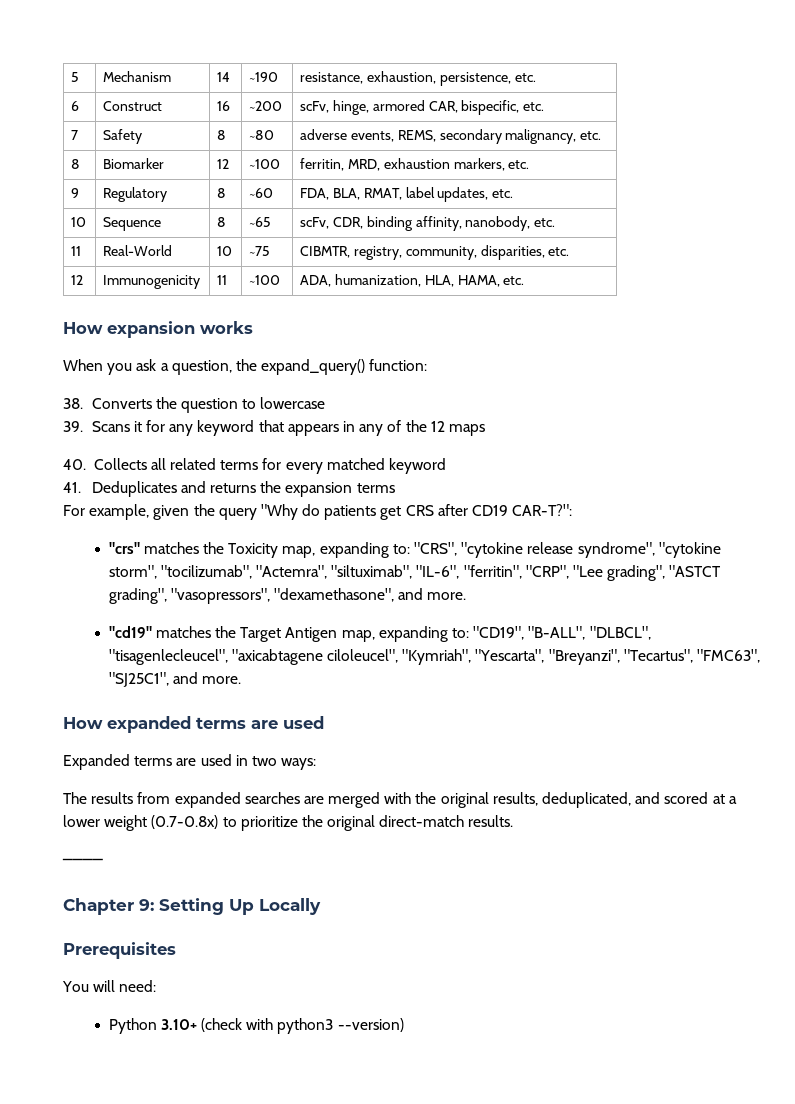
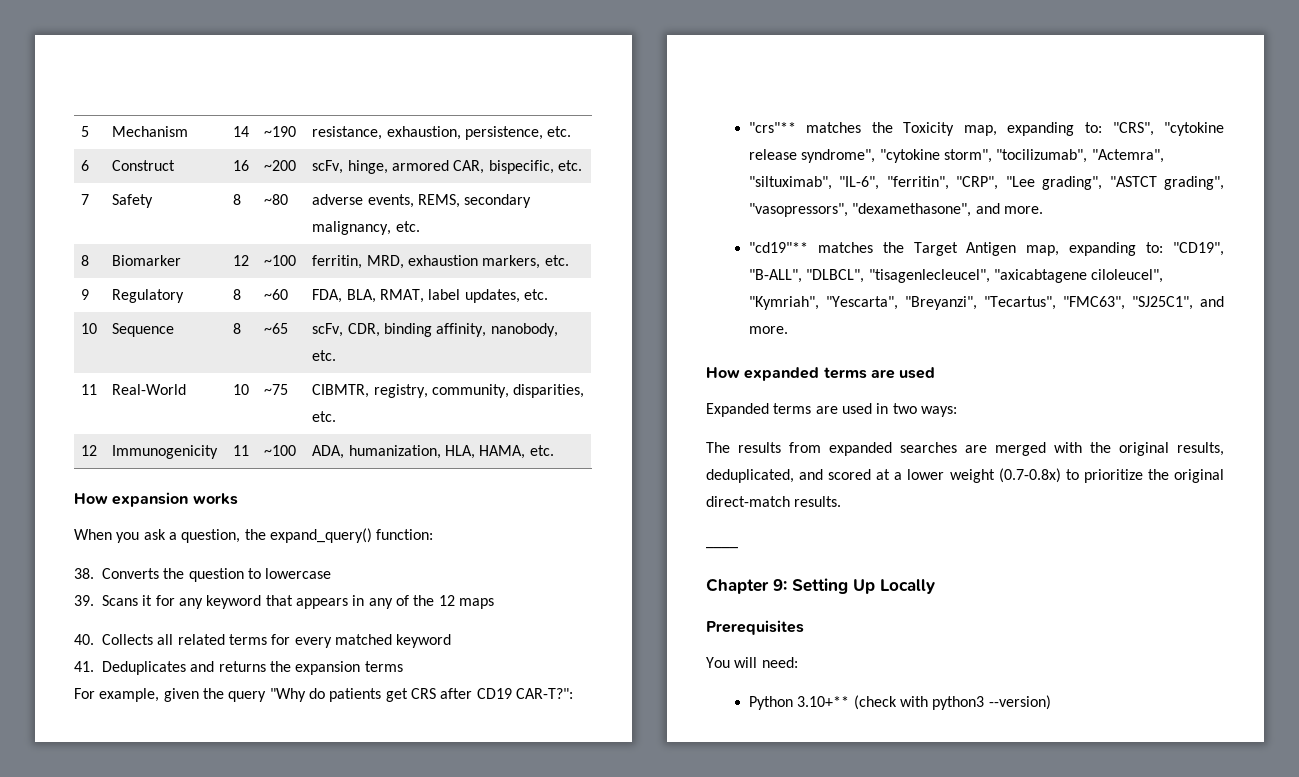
- "crs" matches the Toxicity map, expanding to: "CRS", "cytokine release syndrome", "cytokine storm", "tocilizumab", "Actemra", "siltuximab", "IL-6", "ferritin", "CRP", "Lee grading", "ASTCT grading", "vasopressors", "dexamethasone", and more.
+ "crs"** matches the Toxicity map, expanding to: "CRS", "cytokine release syndrome", "cytokine storm", "tocilizumab", "Actemra", "siltuximab", "IL-6", "ferritin", "CRP", "Lee grading", "ASTCT grading", "vasopressors", "dexamethasone", and more.
- "cd19" matches the Target Antigen map, expanding to: "CD19", "B-ALL", "DLBCL", "tisagenlecleucel", "axicabtagene ciloleucel", "Kymriah", "Yescarta", "Breyanzi", "Tecartus", "FMC63", "SJ25C1", and more.
+ "cd19"** matches the Target Antigen map, expanding to: "CD19", "B-ALL", "DLBCL", "tisagenlecleucel", "axicabtagene ciloleucel", "Kymriah", "Yescarta", "Breyanzi", "Tecartus", "FMC63", "SJ25C1", and more.
- ────
+ ____
- Python 3.10+ (check with python3 --version)
+ Python 3.10+** (check with python3 --version)

